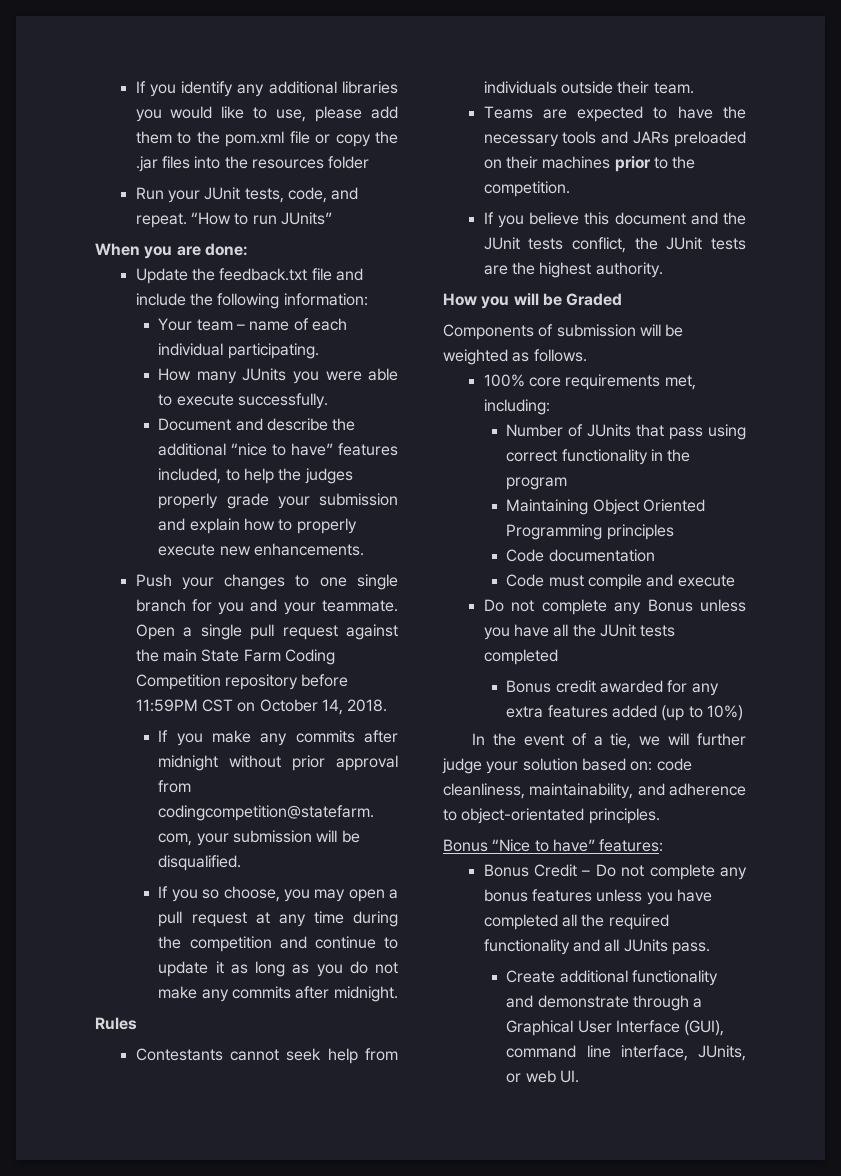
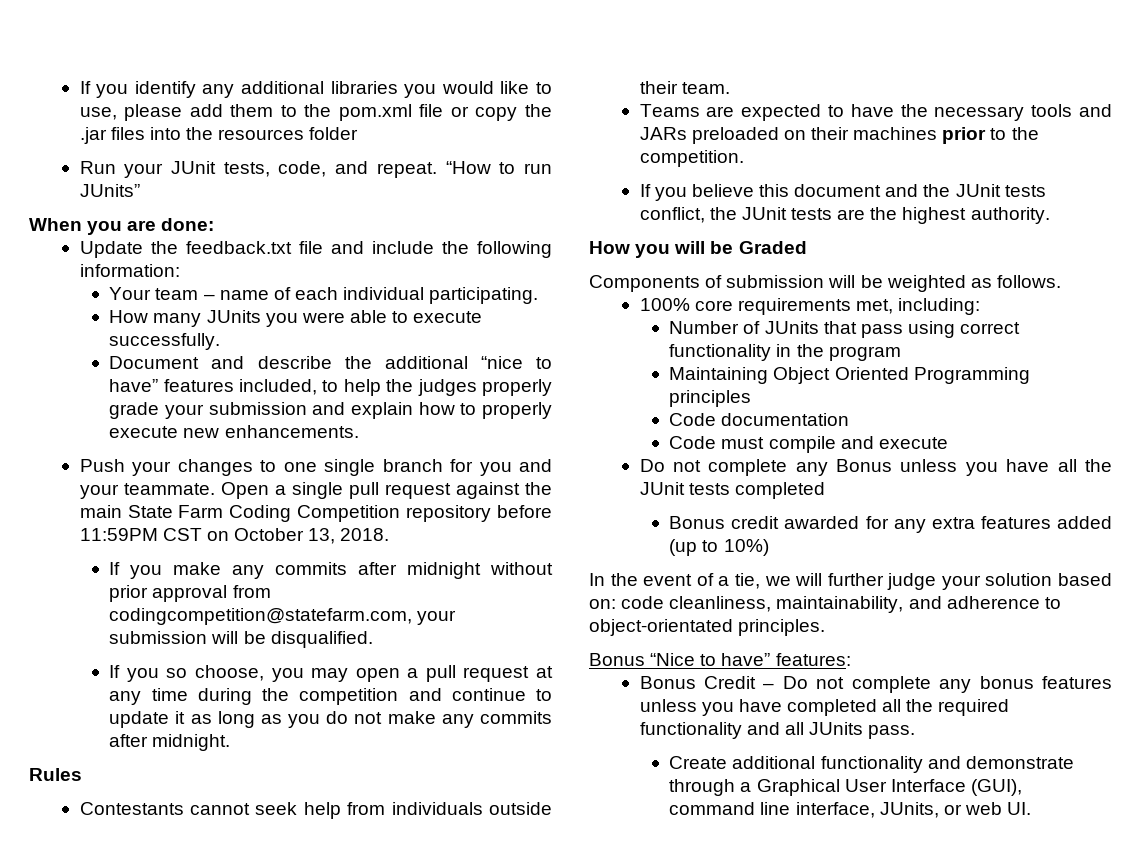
- Open a single pull request against the main State Farm Coding Competition repository before 11:59PM CST on October 14, 2018.
+ Open a single pull request against the main State Farm Coding Competition repository before 11:59PM CST on October 13, 2018.

